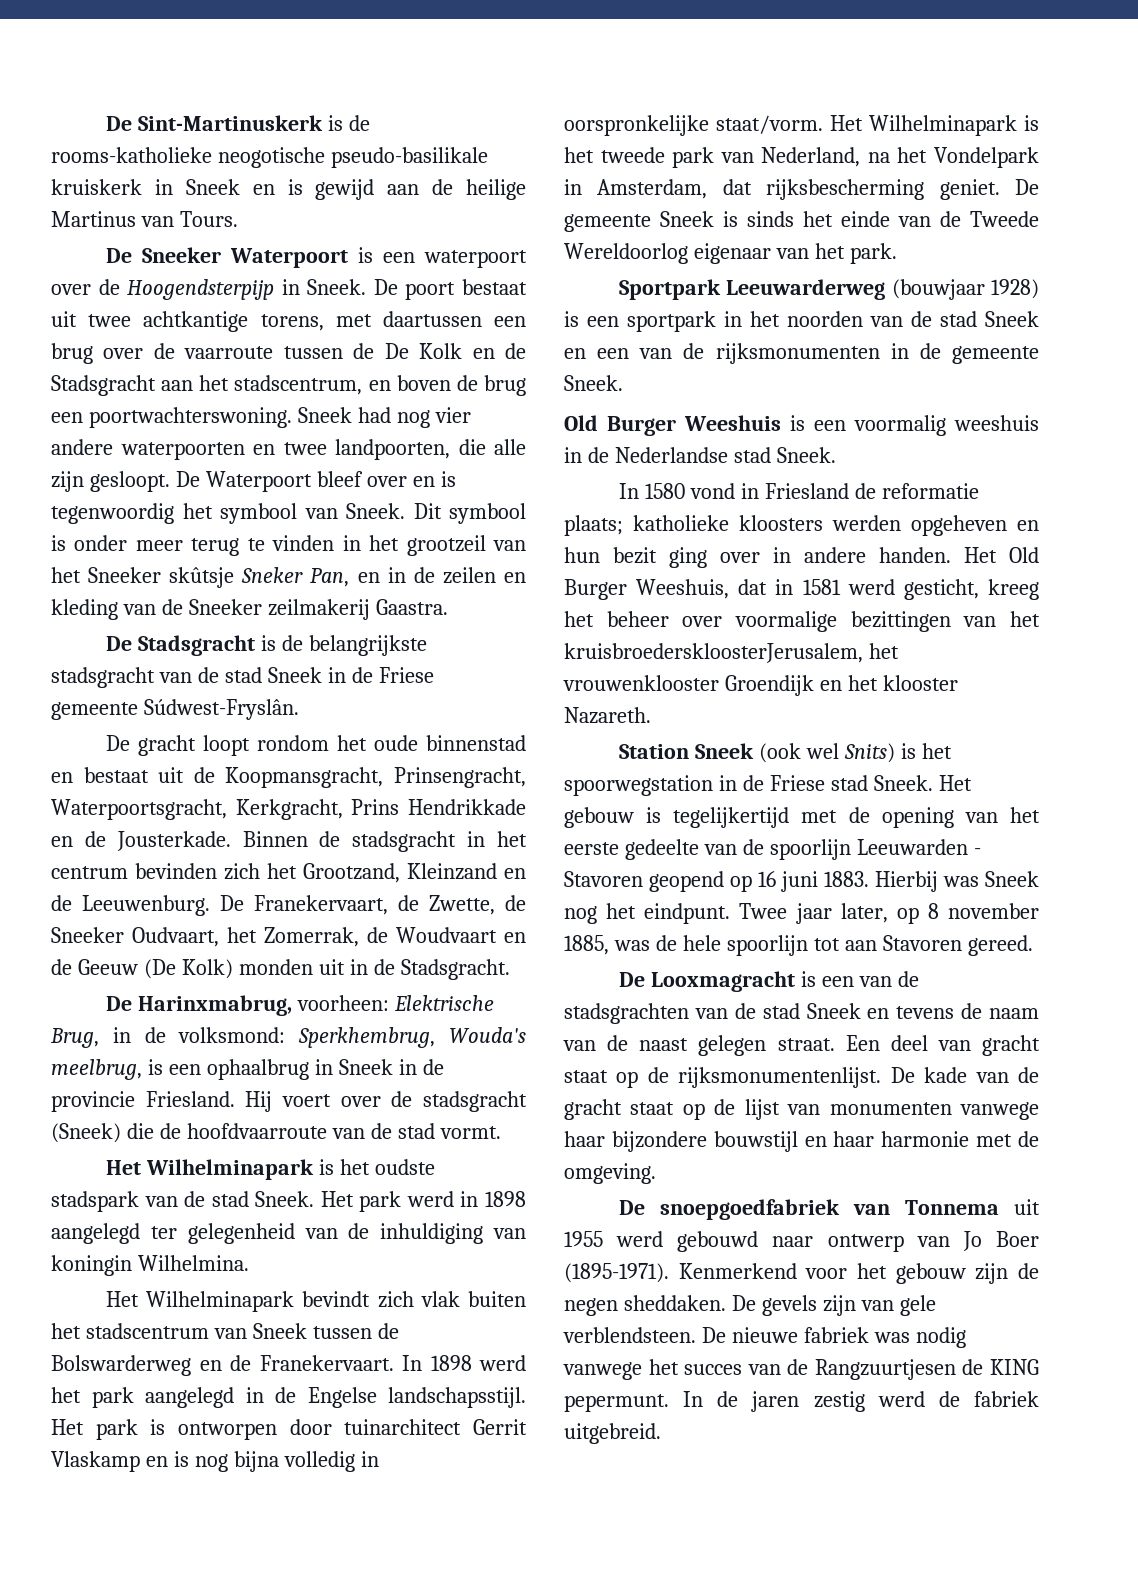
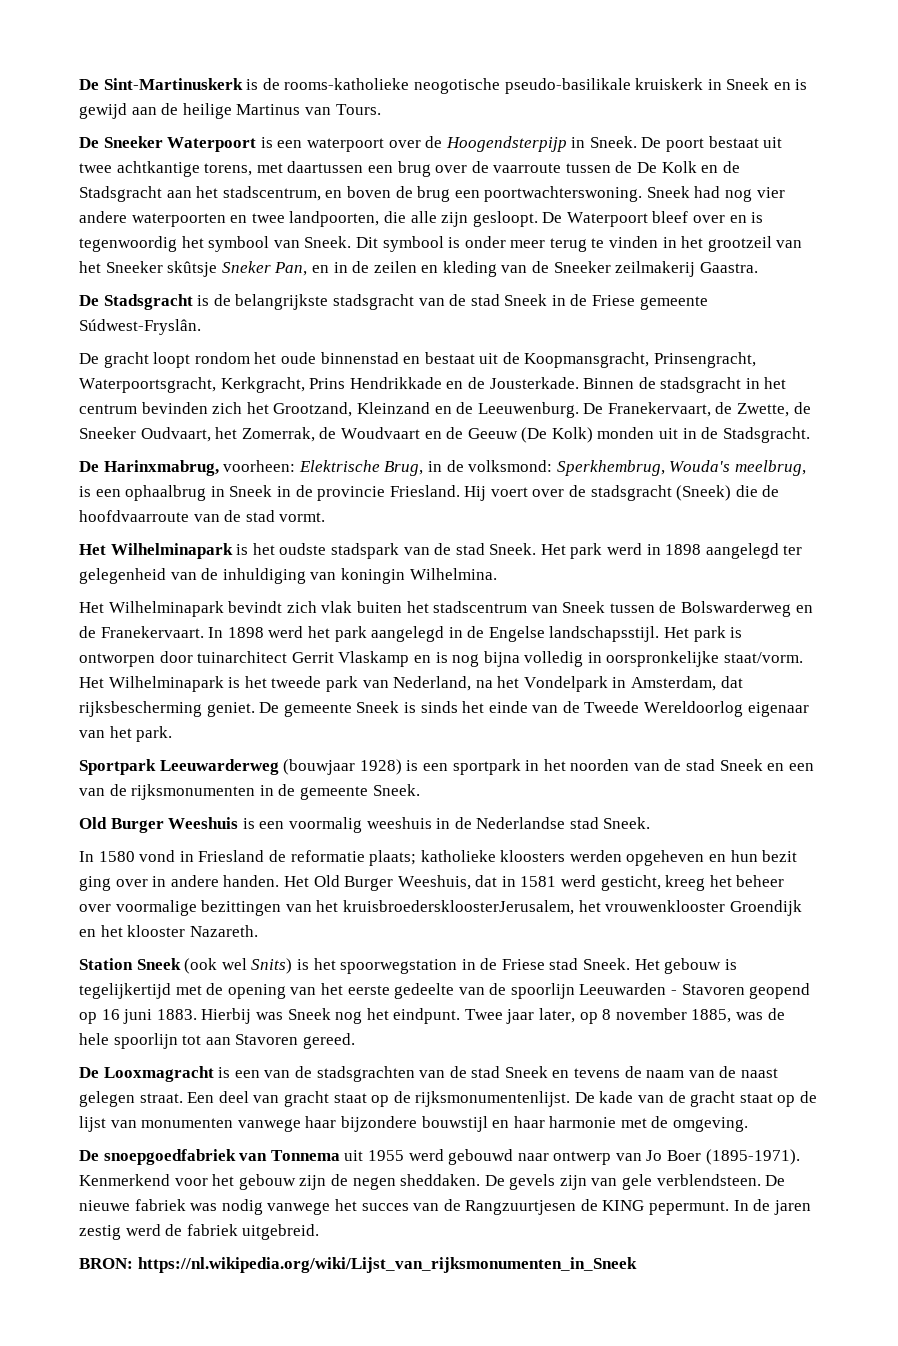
+ BRON: https://nl.wikipedia.org/wiki/Lijst_van_rijksmonumenten_in_Sneek

